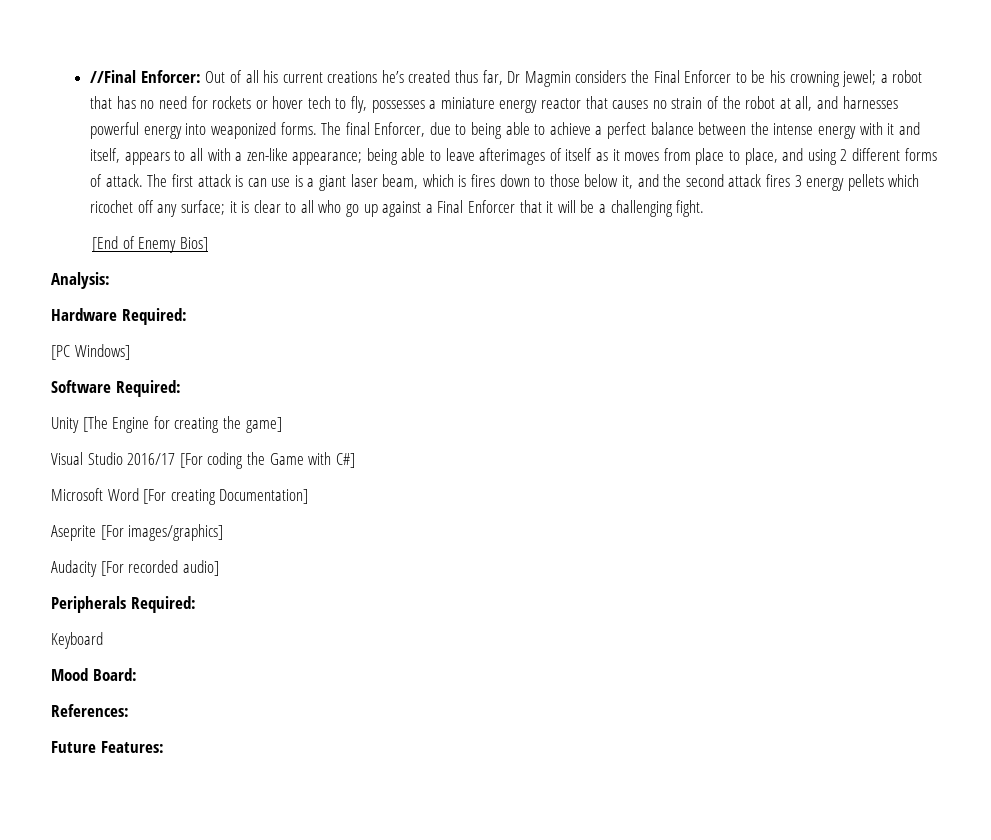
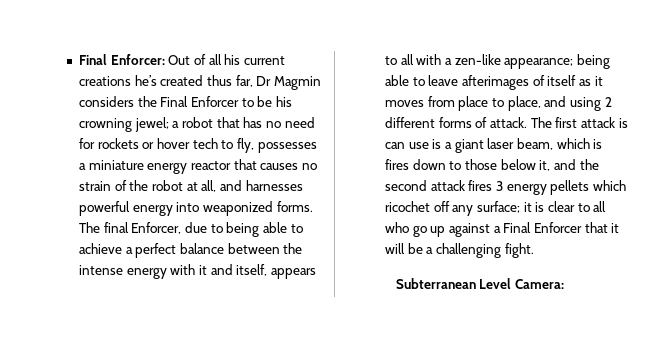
- //Final Enforcer: Out of all his current creations he’s created thus far, Dr Magmin considers the Final Enforcer to be his crowning jewel; a robot that has no need for rockets or hover tech to fly, possesses a miniature energy reactor that causes no strain of the robot at all, and harnesses powerful energy into weaponized forms.
+ Final Enforcer: Out of all his current creations he’s created thus far, Dr Magmin considers the Final Enforcer to be his crowning jewel; a robot that has no need for rockets or hover tech to fly, possesses a miniature energy reactor that causes no strain of the robot at all, and harnesses powerful energy into weaponized forms.
- [End of Enemy Bios]
- Analysis:
- Hardware Required:
- [PC Windows]
- Software Required:
- Unity [The Engine for creating the game]
- Visual Studio 2016/17 [For coding the Game with C#]
- Microsoft Word [For creating Documentation]
- Aseprite [For images/graphics]
- Audacity [For recorded audio]
- Peripherals Required:
- Keyboard
- Mood Board:
- References:
- Future Features:
+ Subterranean Level Camera:

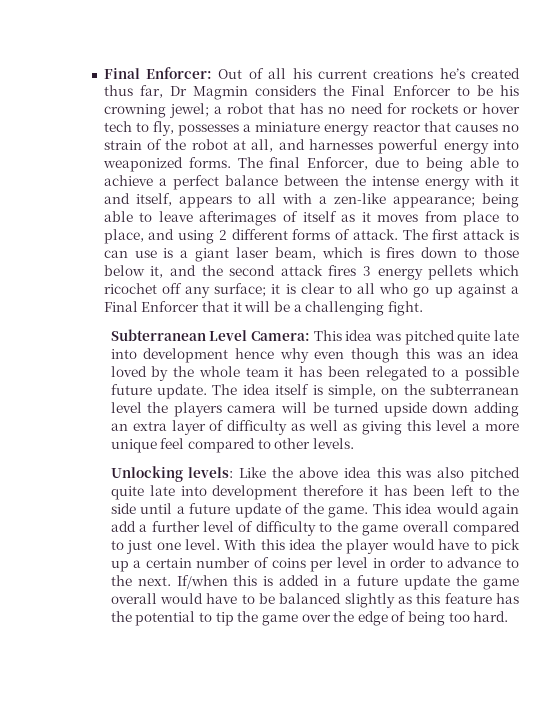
- Subterranean Level Camera:
+ Subterranean Level Camera: This idea was pitched quite late into development hence why even though this was an idea loved by the whole team it has been relegated to a possible future update. The idea itself is simple, on the subterranean level the players camera will be turned upside down adding an extra layer of difficulty as well as giving this level a more unique feel compared to other levels.
+ Unlocking levels: Like the above idea this was also pitched quite late into development therefore it has been left to the side until a future update of the game. This idea would again add a further level of difficulty to the game overall compared to just one level. With this idea the player would have to pick up a certain number of coins per level in order to advance to the next. If/when this is added in a future update the game overall would have to be balanced slightly as this feature has the potential to tip the game over the edge of being too hard.

